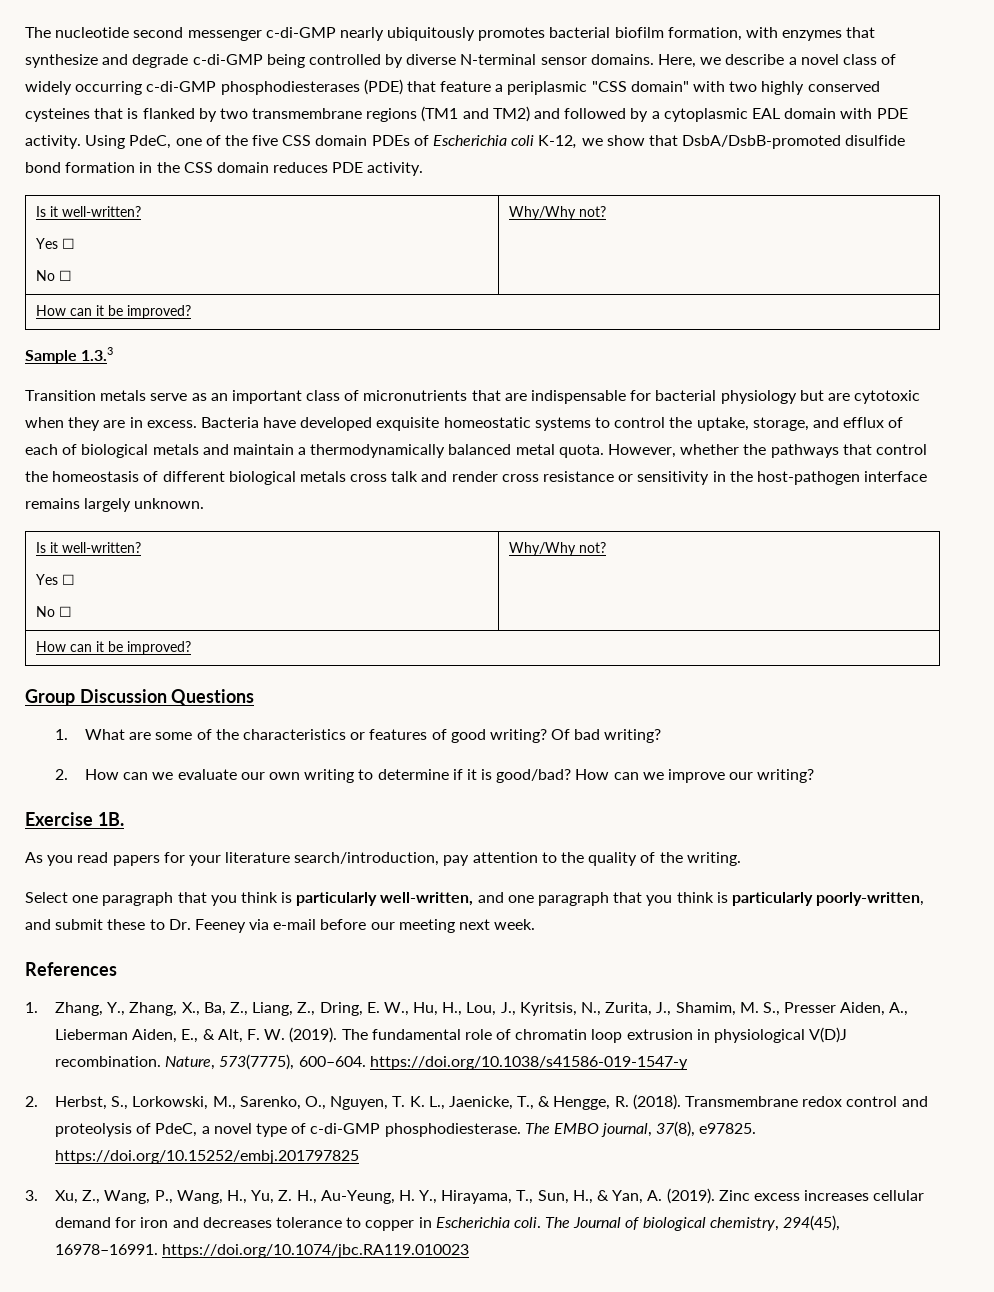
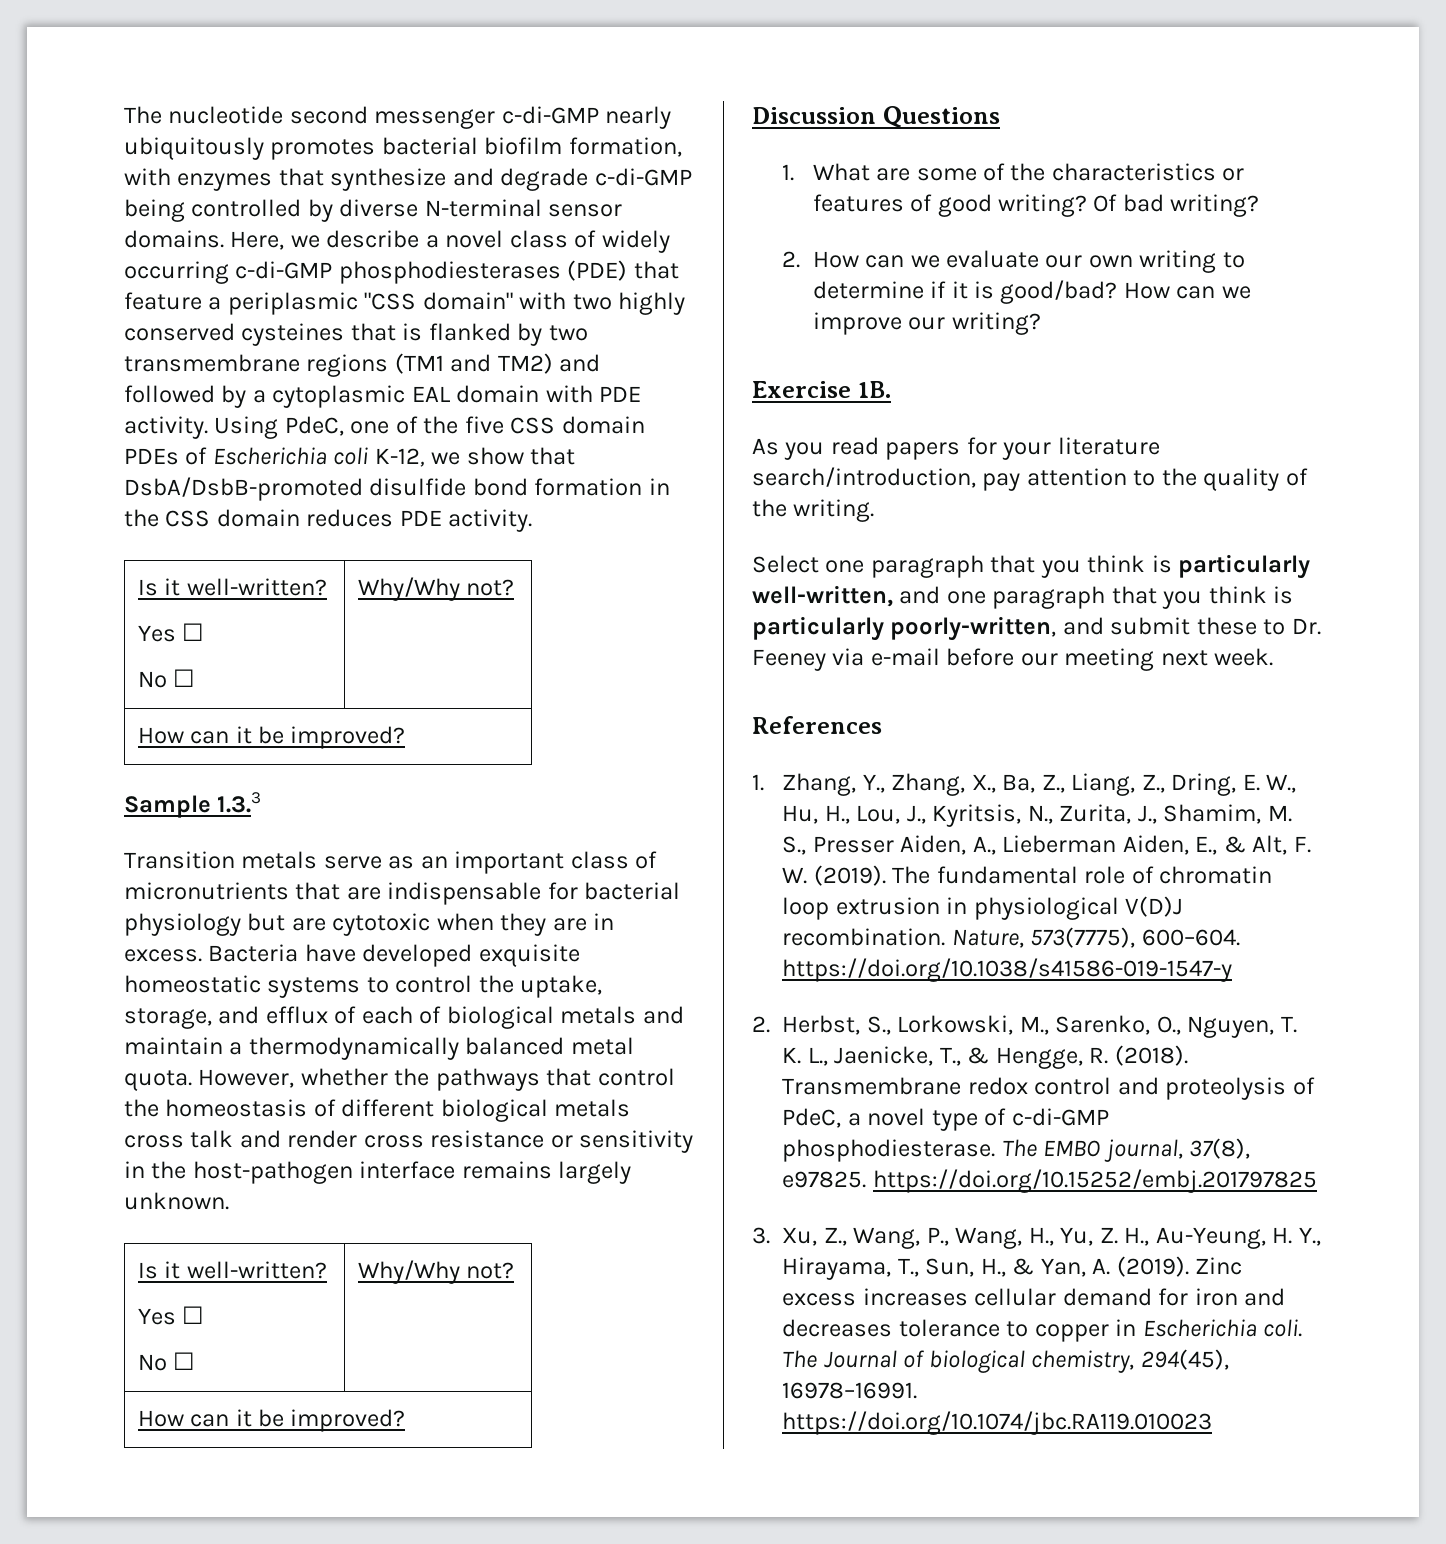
- Group Discussion Questions
+ Discussion Questions

